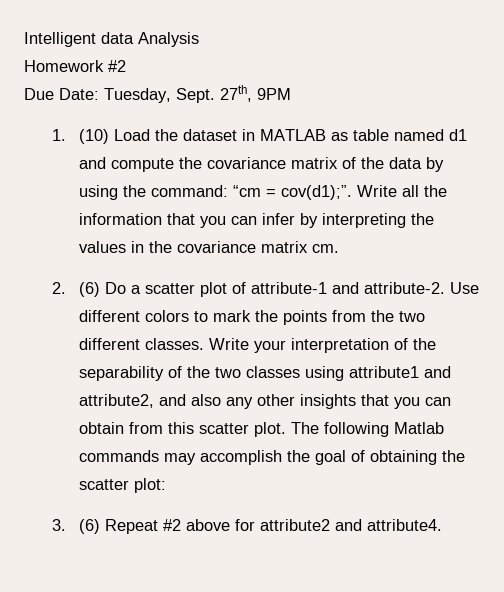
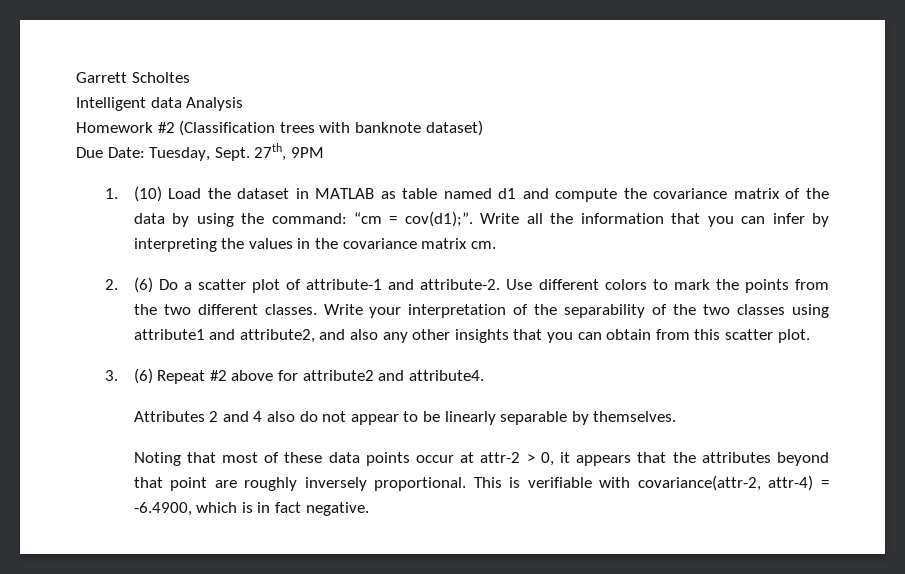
+ Garrett Scholtes
- Homework #2
+ Homework #2 (Classification trees with banknote dataset)
- The following Matlab commands may accomplish the goal of obtaining the scatter plot:
+ Attributes 2 and 4 also do not appear to be linearly separable by themselves.
+ Noting that most of these data points occur at attr-2 > 0, it appears that the attributes beyond that point are roughly inversely proportional. This is verifiable with covariance(attr-2, attr-4) = -6.4900, which is in fact negative.

